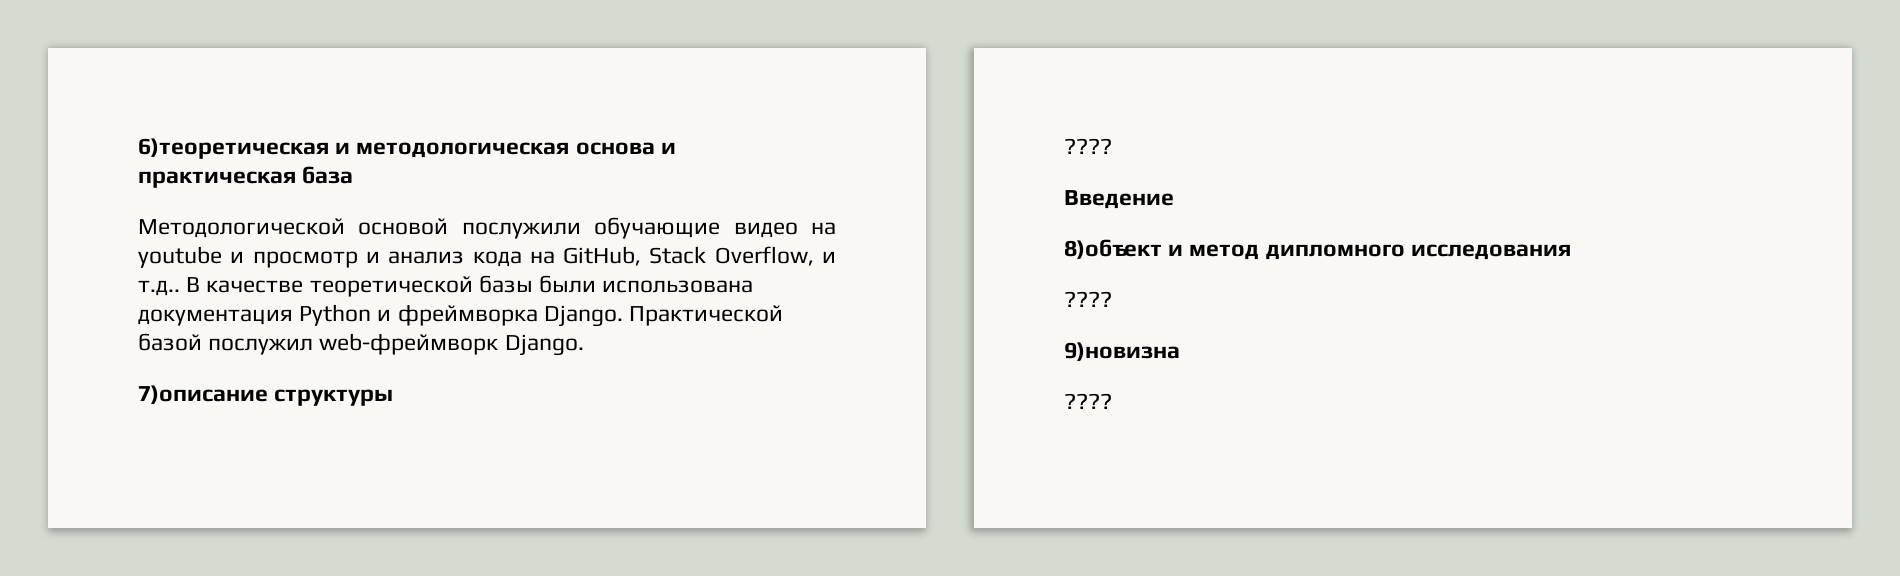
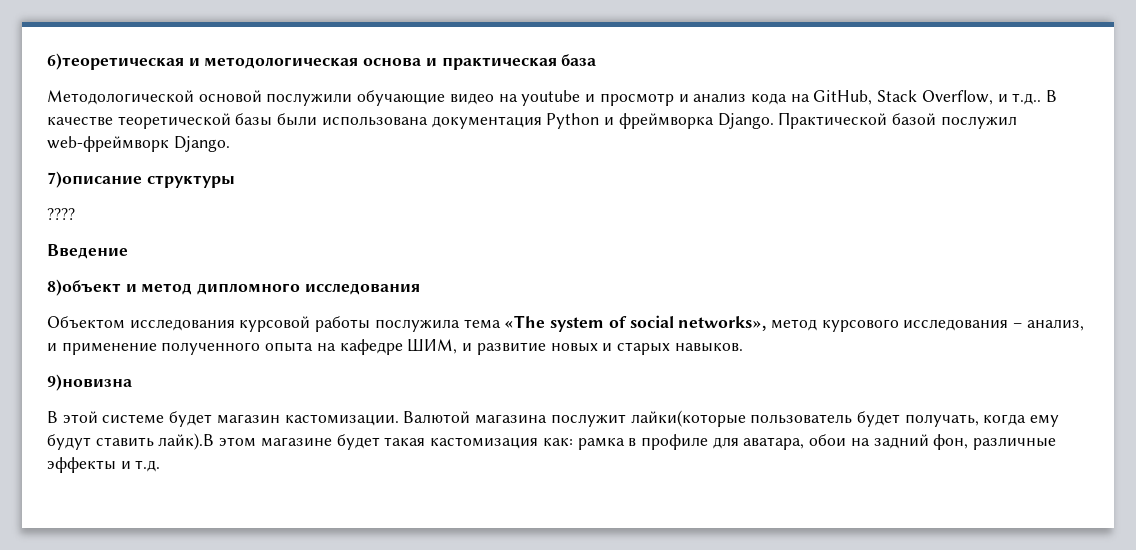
  8)объект и метод дипломного исследования
- ????
+ Объектом исследования курсовой работы послужила тема «The system of social networks», метод курсового исследования – анализ, и применение полученного опыта на кафедре ШИМ, и развитие новых и старых навыков.
  9)новизна
- ????
+ В этой системе будет магазин кастомизации. Валютой магазина послужит лайки(которые пользователь будет получать, когда ему будут ставить лайк).В этом магазине будет такая кастомизация как: рамка в профиле для аватара, обои на задний фон, различные эффекты и т.д.

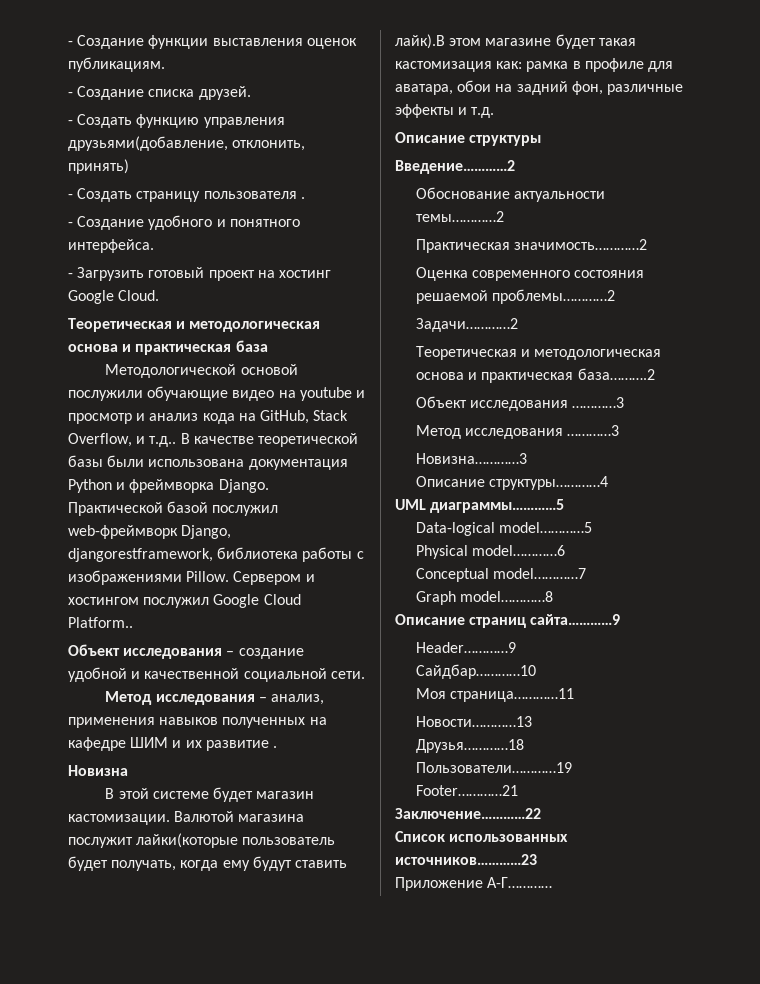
- 6)теоретическая и методологическая основа и практическая база
+ - Создание функции выставления оценок публикациям.
+ - Создание списка друзей.
+ - Создать функцию управления друзьями(добавление, отклонить, принять)
+ - Создать страницу пользователя .
+ - Создание удобного и понятного интерфейса.
+ - Загрузить готовый проект на хостинг Google Cloud.
+ Теоретическая и методологическая основа и практическая база
- Практической базой послужил web-фреймворк Django.
- 7)описание структуры
- ????
- Введение
- 8)объект и метод дипломного исследования
- Объектом исследования курсовой работы послужила тема «The system of social networks», метод курсового исследования – анализ, и применение полученного опыта на кафедре ШИМ, и развитие новых и старых навыков.
- 9)новизна
+ Практической базой послужил web-фреймворк Django, djangorestframework, библиотека работы с изображениями Pillow. Сервером и хостингом послужил Google Cloud Platform..
+ Объект исследования – создание удобной и качественной социальной сети.
+ Метод исследования – анализ, применения навыков полученных на кафедре ШИМ и их развитие .
+ Новизна
+ Описание структуры
+ Введение…………2
+ Обоснование актуальности темы…………2
+ Практическая значимость…………2
+ Оценка современного состояния решаемой проблемы…………2
+ Задачи…………2
+ Теоретическая и методологическая основа и практическая база……….2
+ Объект исследования …………3
+ Метод исследования …………3
+ Новизна…………3
+ Описание структуры…………4
+ UML диаграммы…………5
+ Data-logical model…………5
+ Physical model…………6
+ Conceptual model…………7
+ Graph model…………8
+ Описание страниц сайта…………9
+ Header…………9
+ Сайдбар…………10
+ Моя страница…………11
+ Новости…………13
+ Друзья…………18
+ Пользователи…………19
+ Footer…………21
+ Заключение…………22
+ Список использованных источников…………23
+ Приложение А-Г…………

